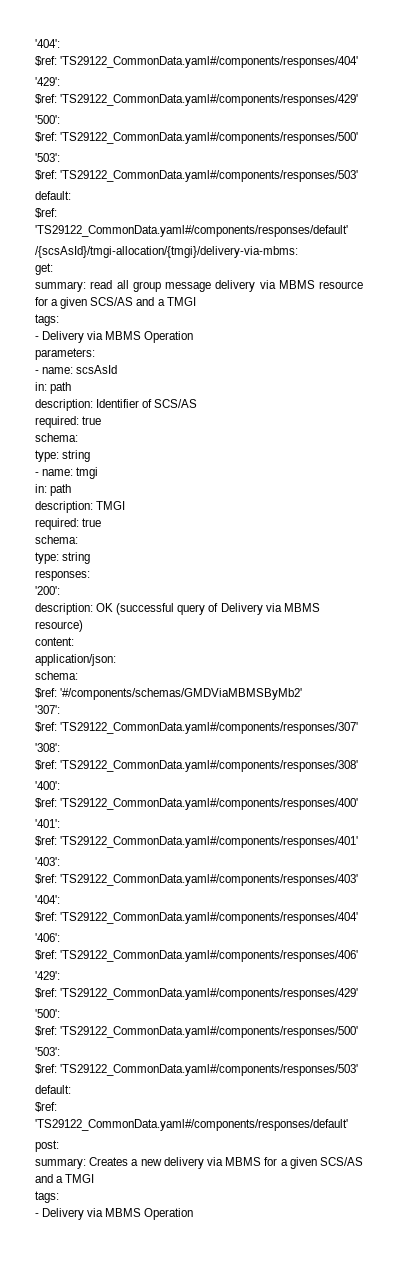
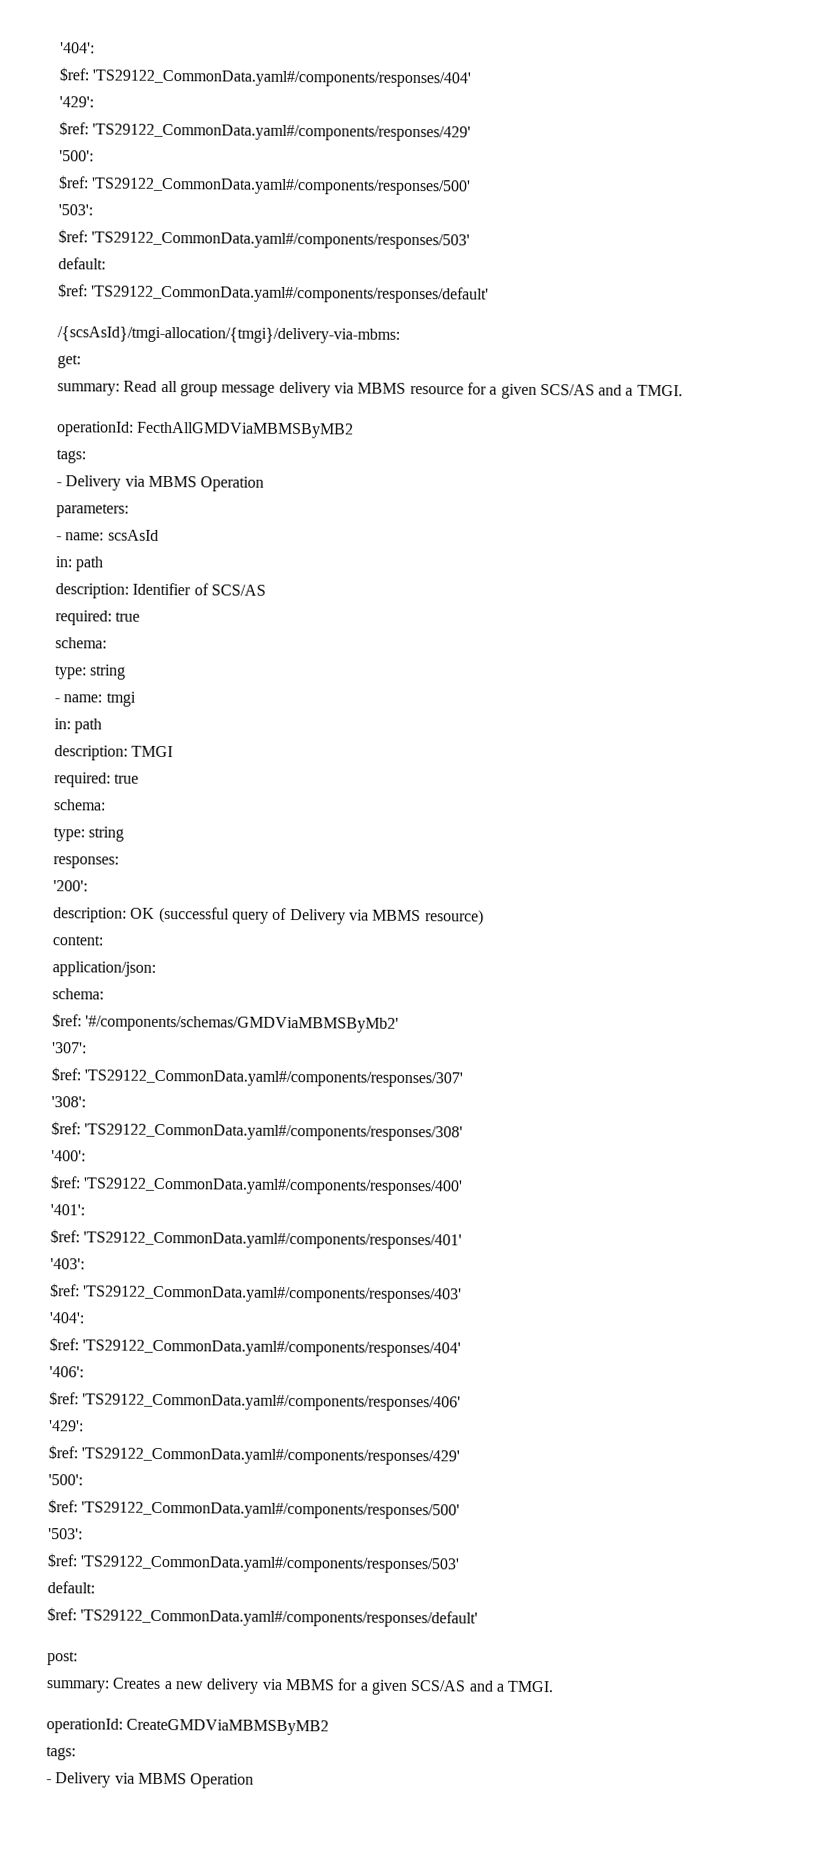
- summary: read all group message delivery via MBMS resource for a given SCS/AS and a TMGI
+ summary: Read all group message delivery via MBMS resource for a given SCS/AS and a TMGI.
+ operationId: FecthAllGMDViaMBMSByMB2
- summary: Creates a new delivery via MBMS for a given SCS/AS and a TMGI
+ summary: Creates a new delivery via MBMS for a given SCS/AS and a TMGI.
+ operationId: CreateGMDViaMBMSByMB2

